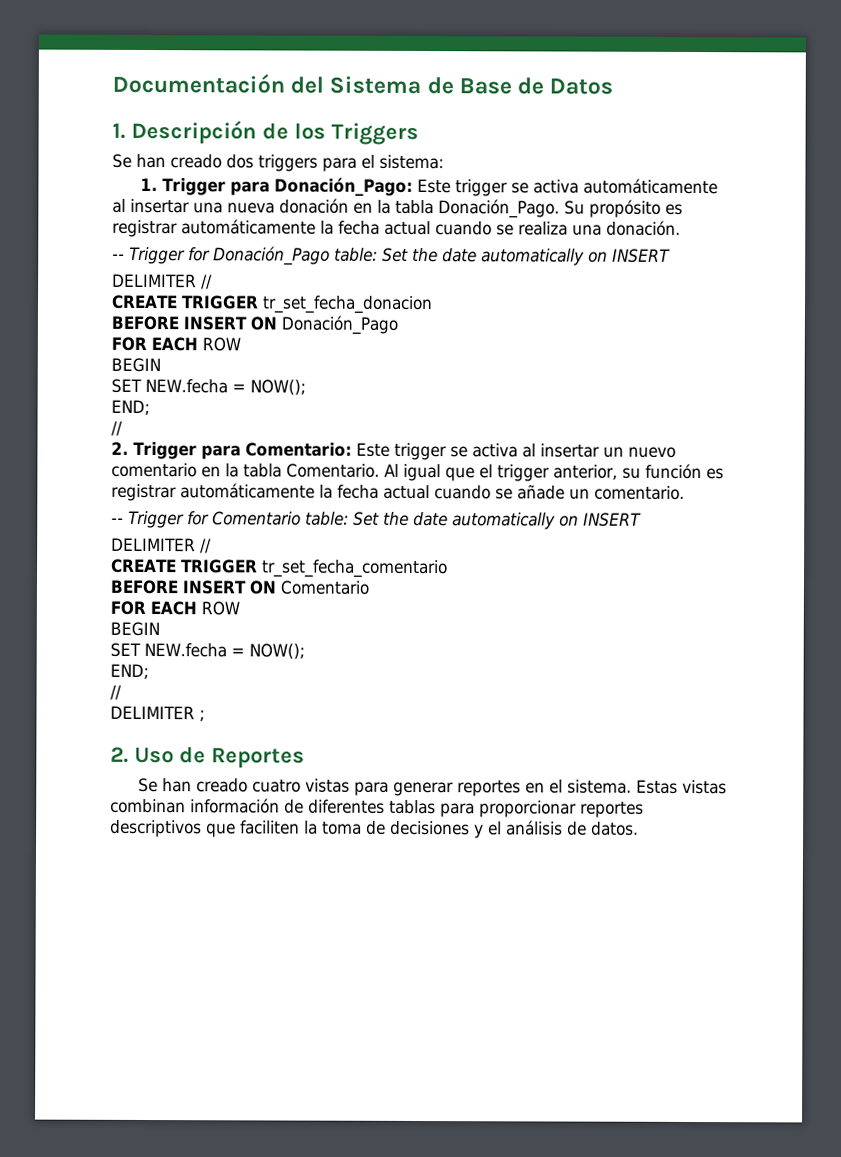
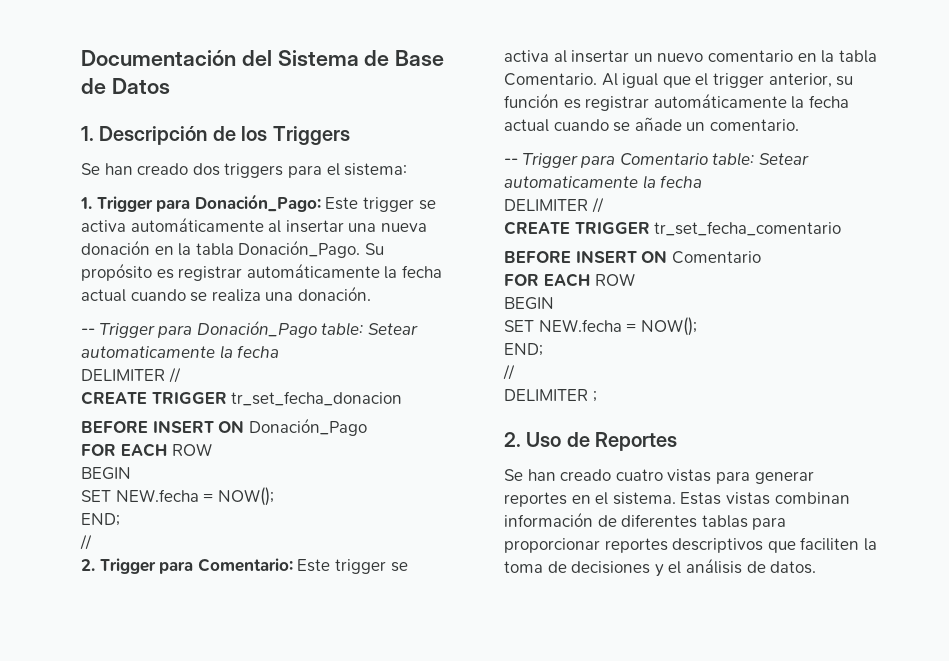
- -- Trigger for Donación_Pago table: Set the date automatically on INSERT
+ -- Trigger para Donación_Pago table: Setear automaticamente la fecha
- -- Trigger for Comentario table: Set the date automatically on INSERT
+ -- Trigger para Comentario table: Setear automaticamente la fecha

